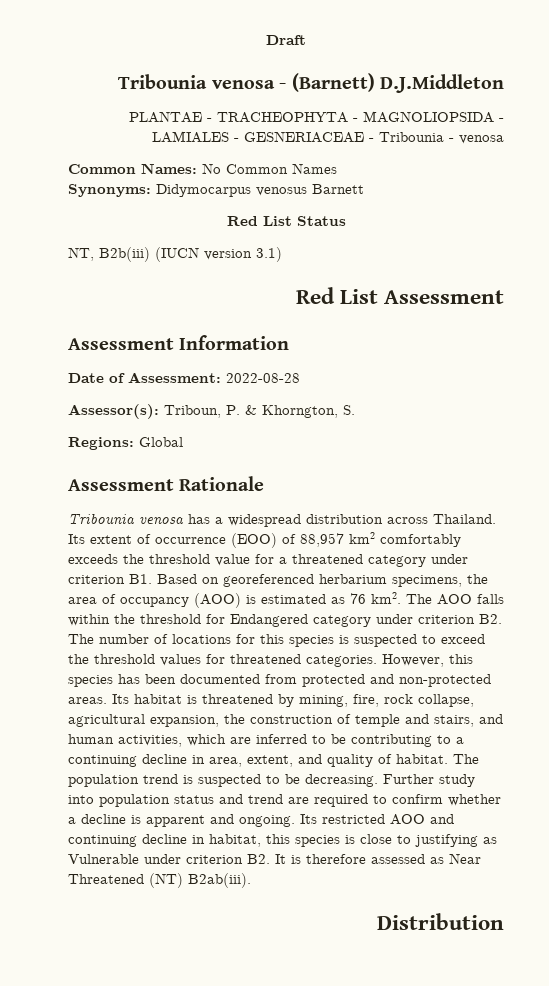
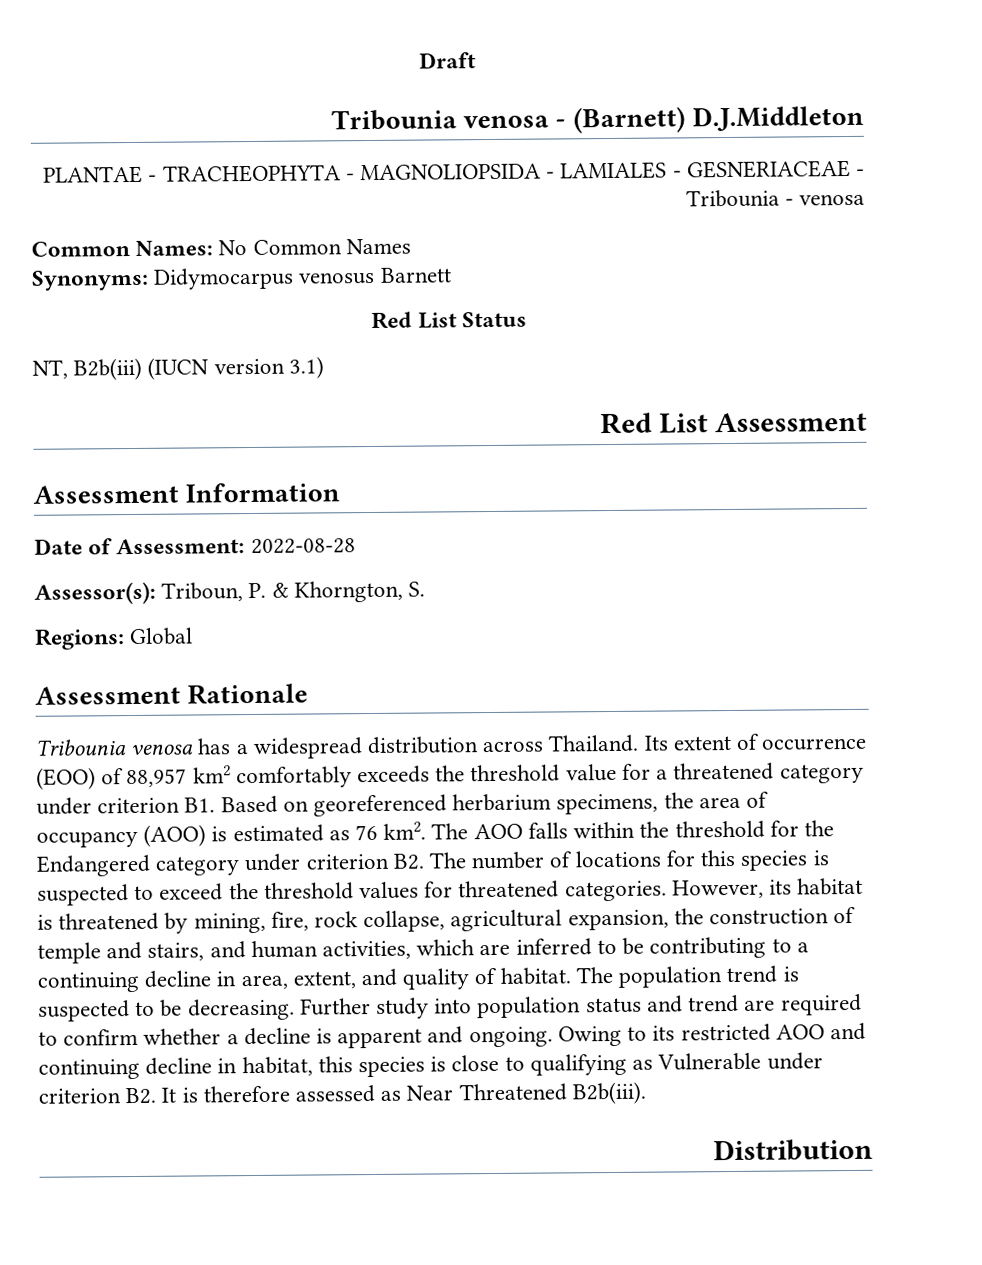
- The AOO falls within the threshold for Endangered category under criterion B2. The number of locations for this species is suspected to exceed the threshold values for threatened categories.
+ The AOO falls within the threshold for the Endangered category under criterion B2. The number of locations for this species is suspected to exceed the threshold values for threatened categories.
- However, this species has been documented from protected and non-protected areas. Its habitat is threatened by mining, fire, rock collapse, agricultural expansion, the construction of temple and stairs, and human activities, which are inferred to be contributing to a continuing decline in area, extent, and quality of habitat.
+ However, its habitat is threatened by mining, fire, rock collapse, agricultural expansion, the construction of temple and stairs, and human activities, which are inferred to be contributing to a continuing decline in area, extent, and quality of habitat.
- Its restricted AOO and continuing decline in habitat, this species is close to justifying as Vulnerable under criterion B2. It is therefore assessed as Near Threatened (NT) B2ab(iii).
+ Owing to its restricted AOO and continuing decline in habitat, this species is close to qualifying as Vulnerable under criterion B2. It is therefore assessed as Near Threatened B2b(iii).

